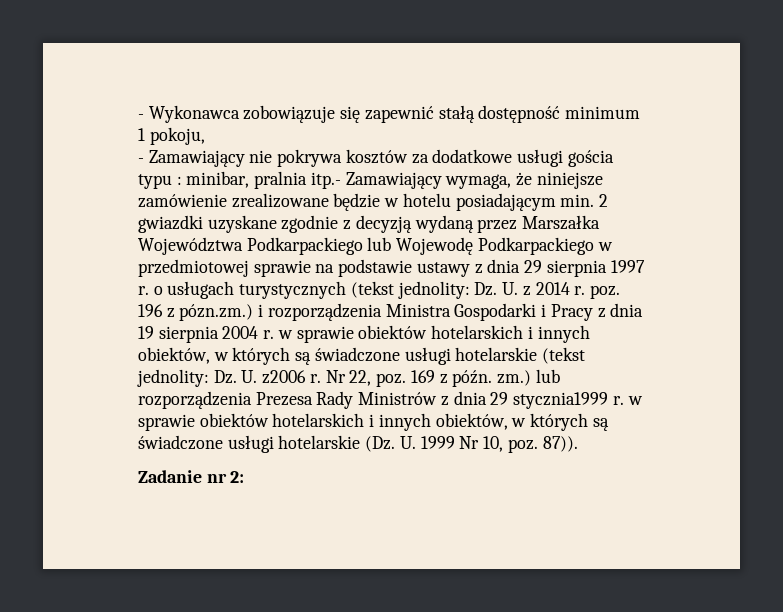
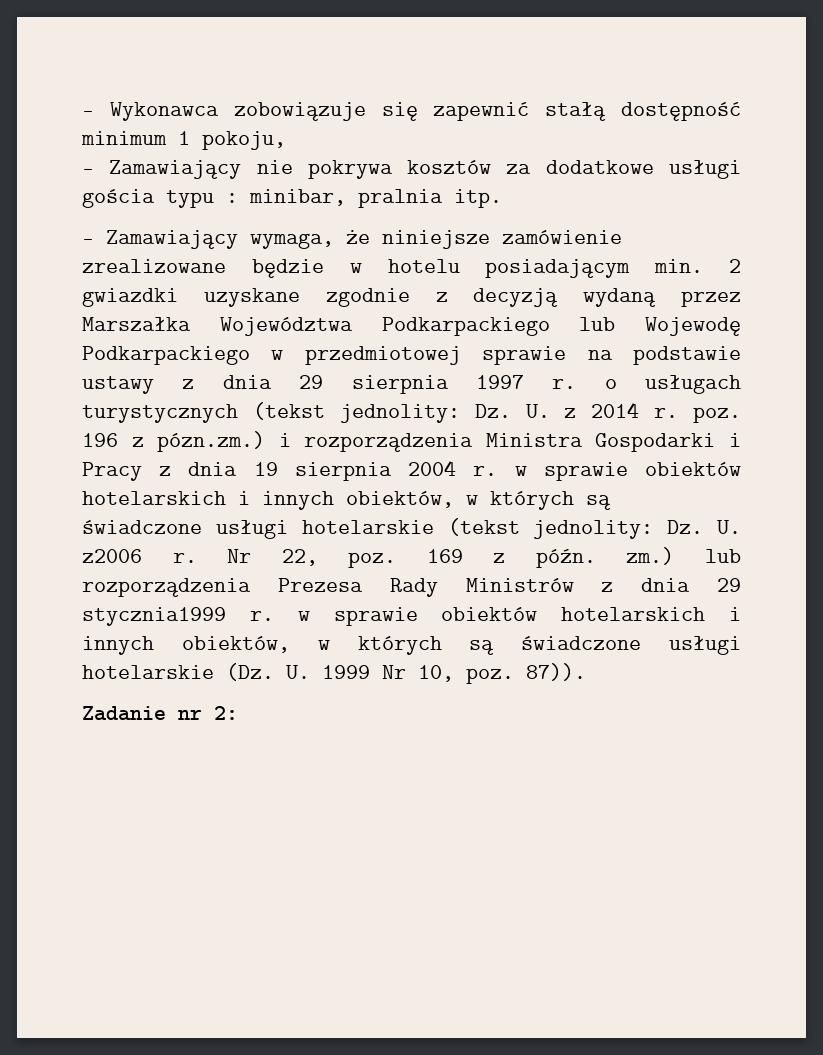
- minibar, pralnia itp.- Zamawiający wymaga, że niniejsze zamówienie zrealizowane będzie w hotelu posiadającym min. 2 gwiazdki uzyskane zgodnie z decyzją wydaną przez Marszałka Województwa Podkarpackiego lub Wojewodę Podkarpackiego w przedmiotowej sprawie na podstawie ustawy z dnia 29 sierpnia 1997 r. o usługach turystycznych (tekst jednolity:
+ minibar, pralnia itp.
+ - Zamawiający wymaga, że niniejsze zamówienie zrealizowane będzie w hotelu posiadającym min. 2 gwiazdki uzyskane zgodnie z decyzją wydaną przez Marszałka Województwa Podkarpackiego lub Wojewodę Podkarpackiego w przedmiotowej sprawie na podstawie ustawy z dnia 29 sierpnia 1997 r. o usługach turystycznych (tekst jednolity:

